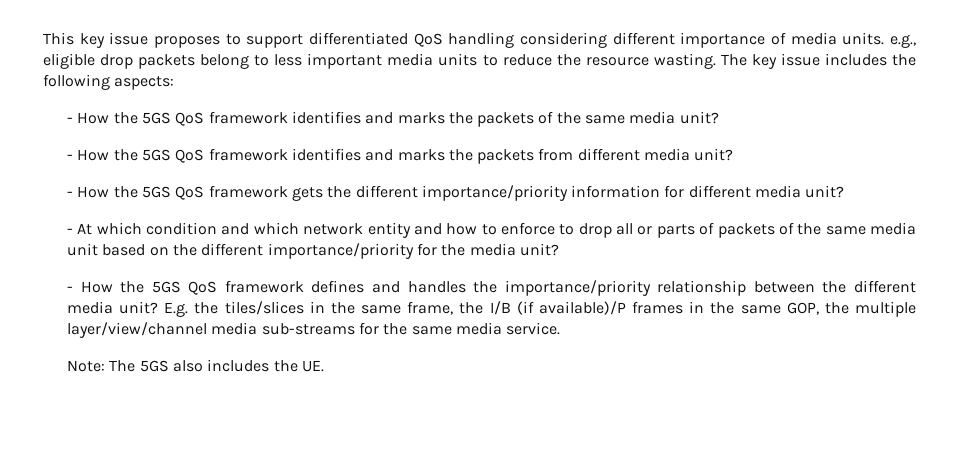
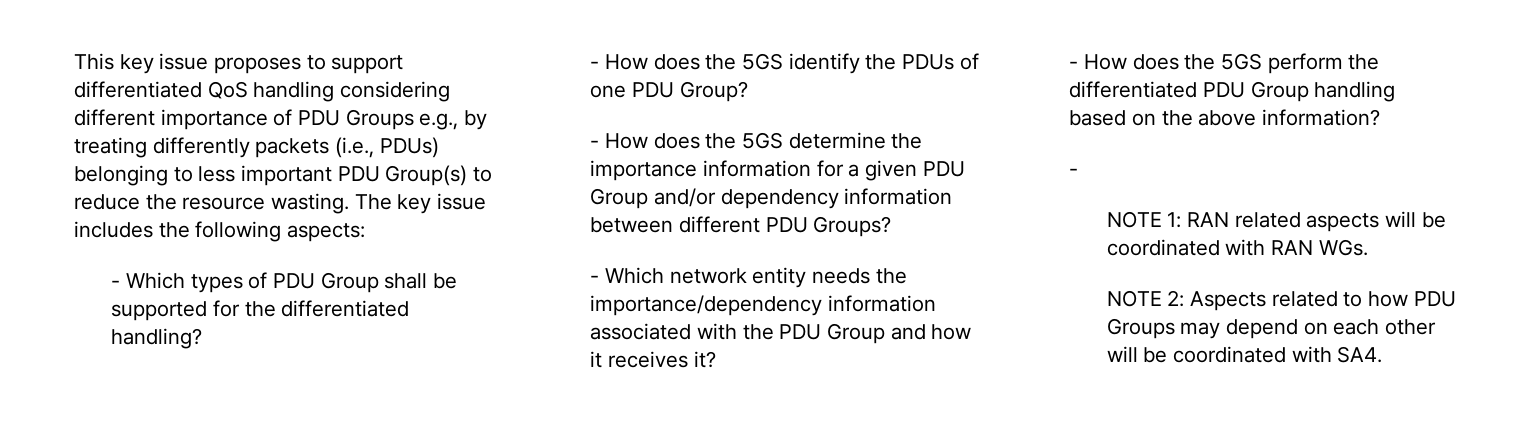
- This key issue proposes to support differentiated QoS handling considering different importance of media units. e.g., eligible drop packets belong to less important media units to reduce the resource wasting.
+ This key issue proposes to support differentiated QoS handling considering different importance of PDU Groups e.g., by treating differently packets (i.e., PDUs) belonging to less important PDU Group(s) to reduce the resource wasting.
- - How the 5GS QoS framework identifies and marks the packets of the same media unit?
- - How the 5GS QoS framework identifies and marks the packets from different media unit?
- - How the 5GS QoS framework gets the different importance/priority information for different media unit?
- - At which condition and which network entity and how to enforce to drop all or parts of packets of the same media unit based on the different importance/priority for the media unit?
- - How the 5GS QoS framework defines and handles the importance/priority relationship between the different media unit? E.g. the tiles/slices in the same frame, the I/B (if available)/P frames in the same GOP, the multiple layer/view/channel media sub-streams for the same media service.
- Note: The 5GS also includes the UE.
+ - Which types of PDU Group shall be supported for the differentiated handling?
+ - How does the 5GS identify the PDUs of one PDU Group?
+ - How does the 5GS determine the importance information for a given PDU Group and/or dependency information between different PDU Groups?
+ - Which network entity needs the importance/dependency information associated with the PDU Group and how it receives it?
+ - How does the 5GS perform the differentiated PDU Group handling based on the above information?
+ -
+ NOTE 1: RAN related aspects will be coordinated with RAN WGs.
+ NOTE 2: Aspects related to how PDU Groups may depend on each other will be coordinated with SA4.

